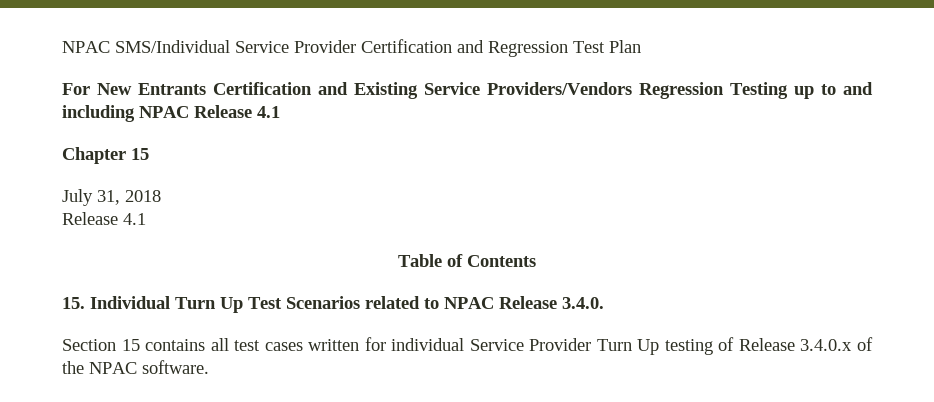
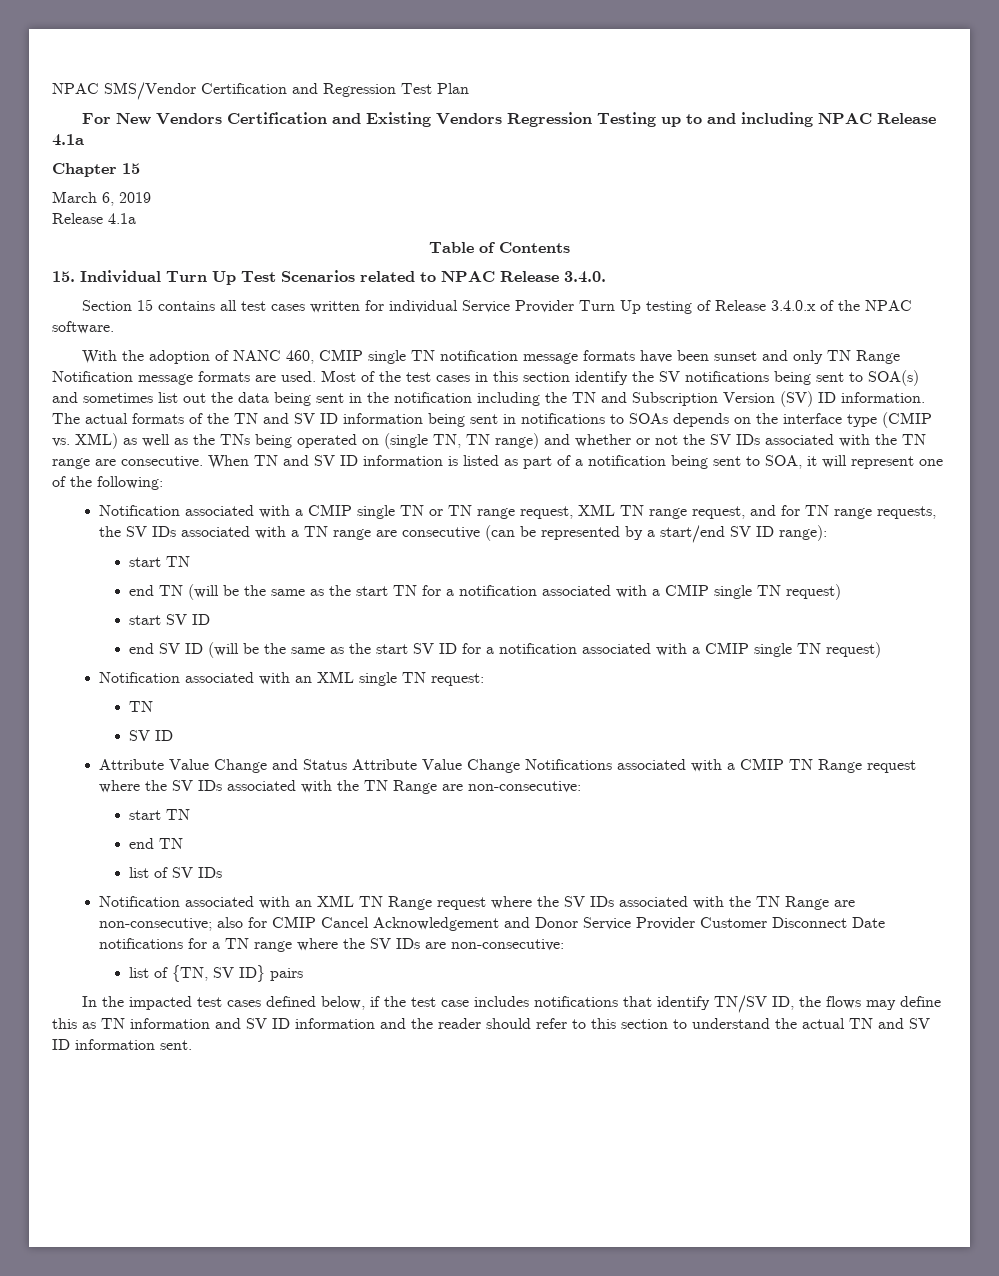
- NPAC SMS/Individual Service Provider Certification and Regression Test Plan
+ NPAC SMS/Vendor Certification and Regression Test Plan
- For New Entrants Certification and Existing Service Providers/Vendors Regression Testing up to and including NPAC Release 4.1
+ For New Vendors Certification and Existing Vendors Regression Testing up to and including NPAC Release 4.1a
- July 31, 2018
- Release 4.1
+ March 6, 2019
+ Release 4.1a
+ With the adoption of NANC 460, CMIP single TN notification message formats have been sunset and only TN Range Notification message formats are used. Most of the test cases in this section identify the SV notifications being sent to SOA(s) and sometimes list out the data being sent in the notification including the TN and Subscription Version (SV) ID information. The actual formats of the TN and SV ID information being sent in notifications to SOAs depends on the interface type (CMIP vs. XML) as well as the TNs being operated on (single TN, TN range) and whether or not the SV IDs associated with the TN range are consecutive. When TN and SV ID information is listed as part of a notification being sent to SOA, it will represent one of the following:
+ Notification associated with a CMIP single TN or TN range request, XML TN range request, and for TN range requests, the SV IDs associated with a TN range are consecutive (can be represented by a start/end SV ID range):
+ start TN
+ end TN (will be the same as the start TN for a notification associated with a CMIP single TN request)
+ start SV ID
+ end SV ID (will be the same as the start SV ID for a notification associated with a CMIP single TN request)
+ Notification associated with an XML single TN request:
+ TN
+ SV ID
+ Attribute Value Change and Status Attribute Value Change Notifications associated with a CMIP TN Range request where the SV IDs associated with the TN Range are non-consecutive:
+ start TN
+ end TN
+ list of SV IDs
+ Notification associated with an XML TN Range request where the SV IDs associated with the TN Range are non-consecutive; also for CMIP Cancel Acknowledgement and Donor Service Provider Customer Disconnect Date notifications for a TN range where the SV IDs are non-consecutive:
+ list of {TN, SV ID} pairs
+ In the impacted test cases defined below, if the test case includes notifications that identify TN/SV ID, the flows may define this as TN information and SV ID information and the reader should refer to this section to understand the actual TN and SV ID information sent.

